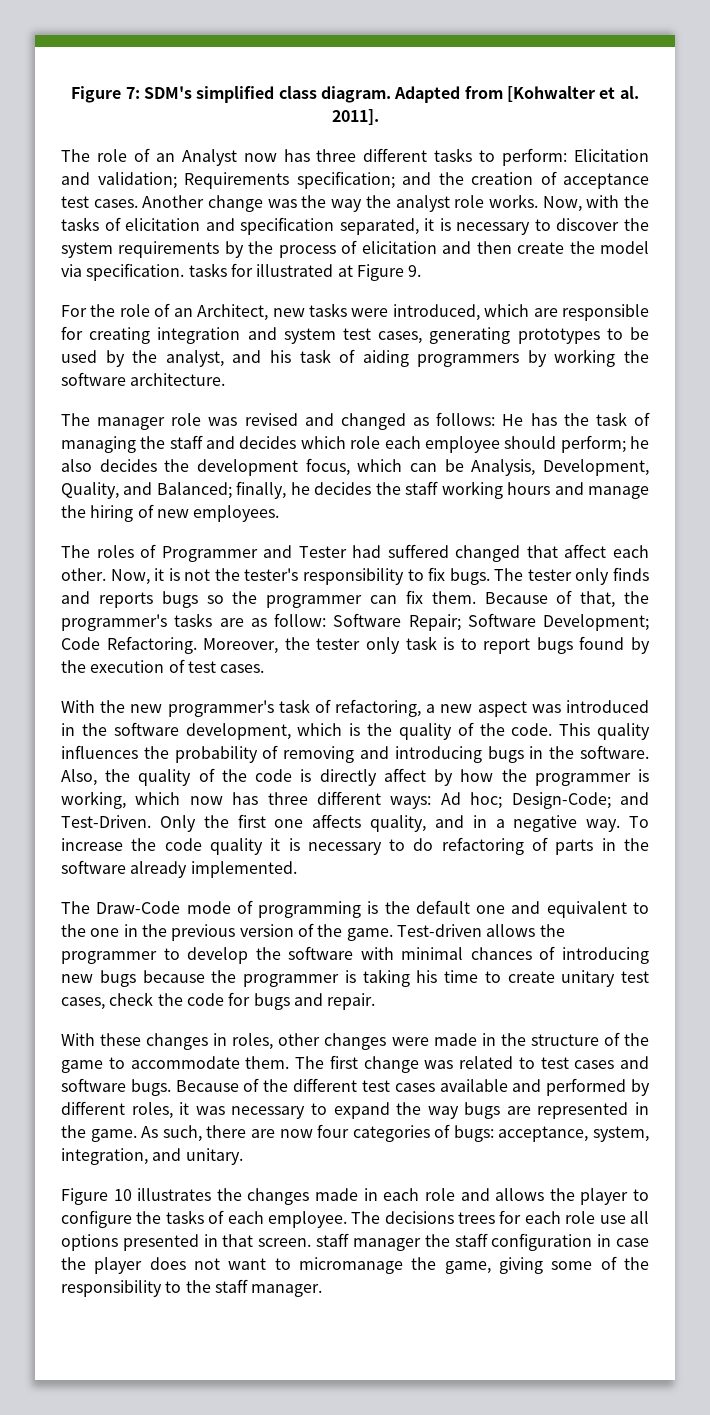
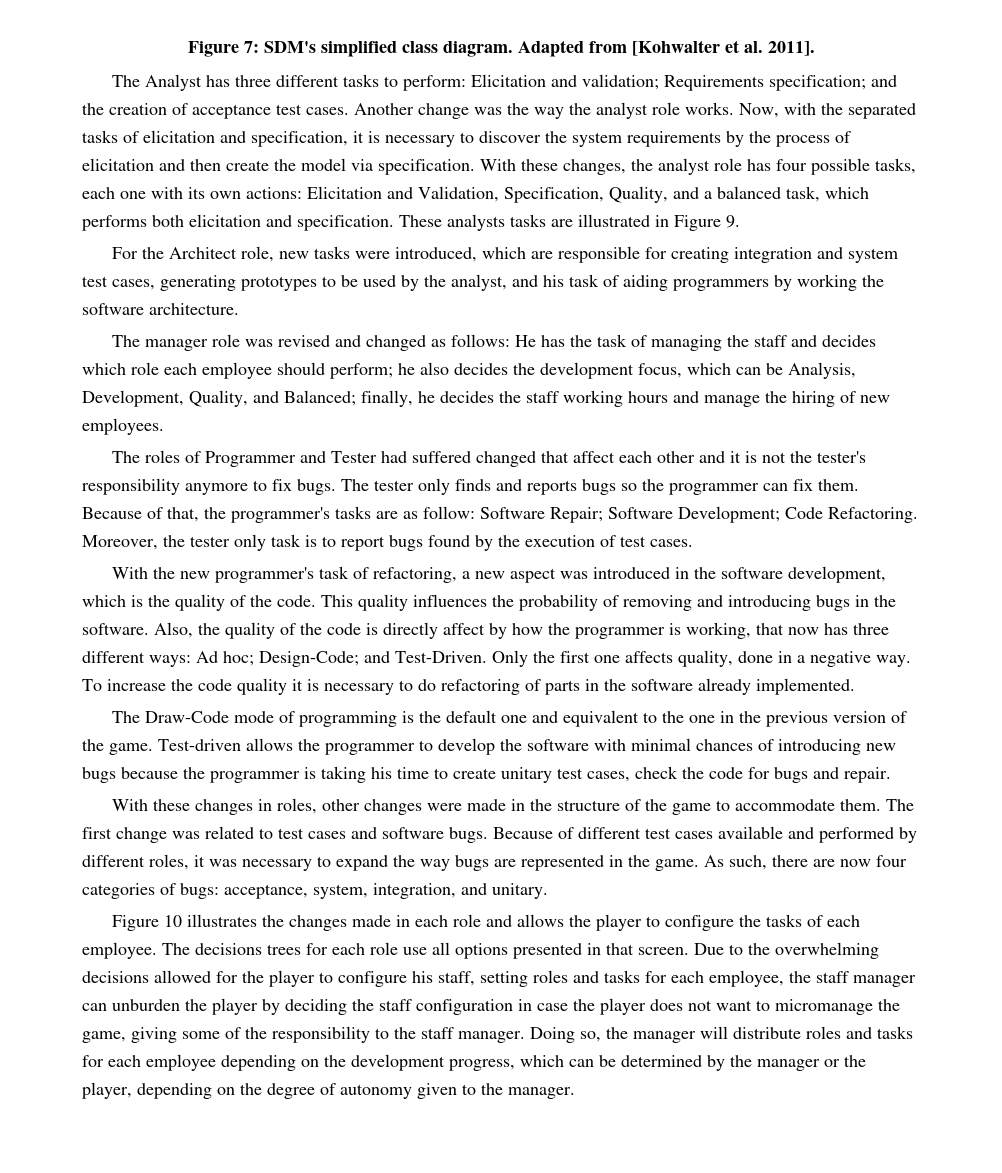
- The role of an Analyst now has three different tasks to perform: Elicitation and validation; Requirements specification; and the creation of acceptance test cases.
+ The Analyst has three different tasks to perform: Elicitation and validation; Requirements specification; and the creation of acceptance test cases.
- Now, with the tasks of elicitation and specification separated, it is necessary to discover the system requirements by the process of elicitation and then create the model via specification. tasks for illustrated at Figure 9.
+ Now, with the separated tasks of elicitation and specification, it is necessary to discover the system requirements by the process of elicitation and then create the model via specification. With these changes, the analyst role has four possible tasks, each one with its own actions: Elicitation and Validation, Specification, Quality, and a balanced task, which performs both elicitation and specification. These analysts tasks are illustrated in Figure 9.
- For the role of an Architect, new tasks were introduced, which are responsible for creating integration and system test cases, generating prototypes to be used by the analyst, and his task of aiding programmers by working the software architecture.
+ For the Architect role, new tasks were introduced, which are responsible for creating integration and system test cases, generating prototypes to be used by the analyst, and his task of aiding programmers by working the software architecture.
- The roles of Programmer and Tester had suffered changed that affect each other. Now, it is not the tester's responsibility to fix bugs.
+ The roles of Programmer and Tester had suffered changed that affect each other and it is not the tester's responsibility anymore to fix bugs.
- Also, the quality of the code is directly affect by how the programmer is working, which now has three different ways: Ad hoc; Design-Code; and Test-Driven.
+ Also, the quality of the code is directly affect by how the programmer is working, that now has three different ways: Ad hoc; Design-Code; and Test-Driven.
- Only the first one affects quality, and in a negative way.
+ Only the first one affects quality, done in a negative way.
- Because of the different test cases available and performed by different roles, it was necessary to expand the way bugs are represented in the game.
+ Because of different test cases available and performed by different roles, it was necessary to expand the way bugs are represented in the game.
- The decisions trees for each role use all options presented in that screen. staff manager the staff configuration in case the player does not want to micromanage the game, giving some of the responsibility to the staff manager.
+ The decisions trees for each role use all options presented in that screen. Due to the overwhelming decisions allowed for the player to configure his staff, setting roles and tasks for each employee, the staff manager can unburden the player by deciding the staff configuration in case the player does not want to micromanage the game, giving some of the responsibility to the staff manager.
+ Doing so, the manager will distribute roles and tasks for each employee depending on the development progress, which can be determined by the manager or the player, depending on the degree of autonomy given to the manager.

